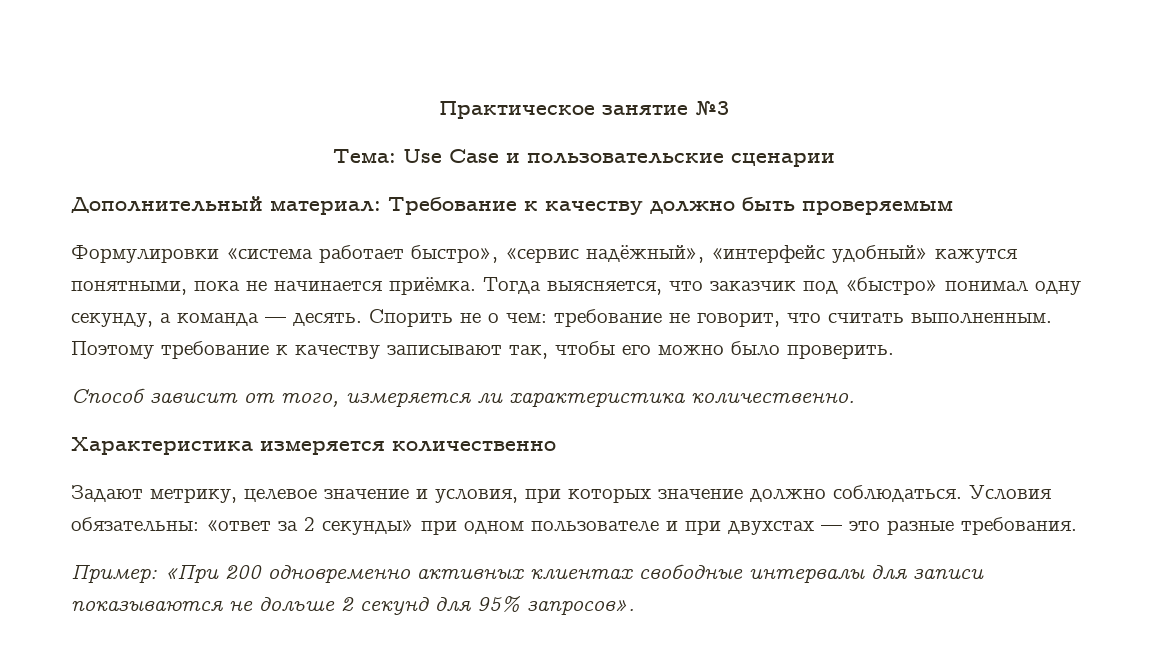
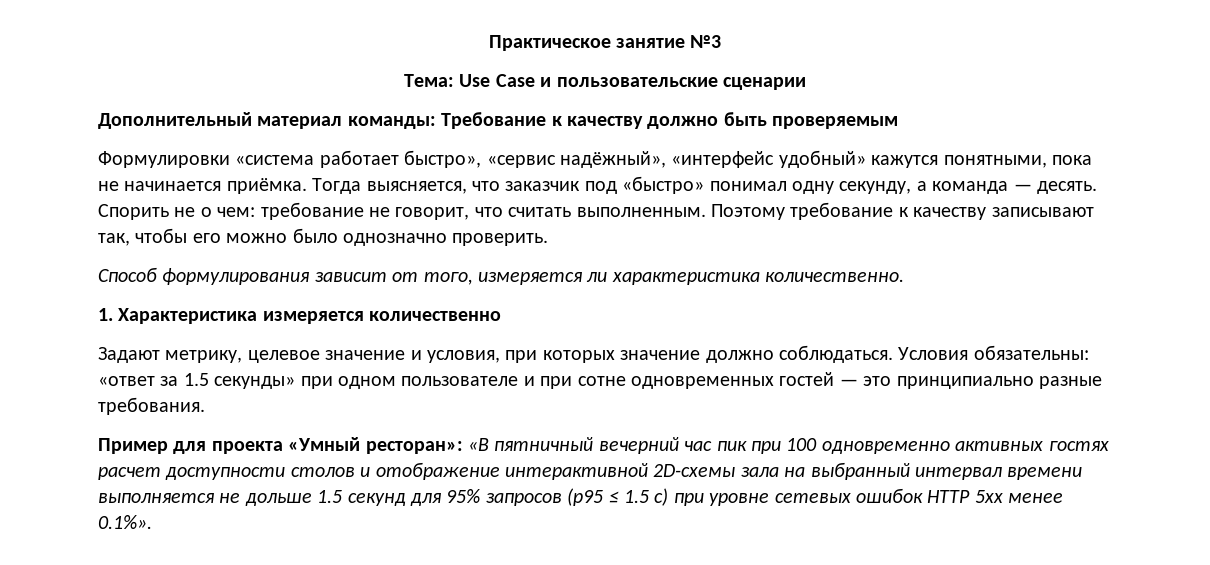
- Дополнительный материал: Требование к качеству должно быть проверяемым
+ Дополнительный материал команды: Требование к качеству должно быть проверяемым
- Поэтому требование к качеству записывают так, чтобы его можно было проверить.
+ Поэтому требование к качеству записывают так, чтобы его можно было однозначно проверить.
- Способ зависит от того, измеряется ли характеристика количественно.
+ Способ формулирования зависит от того, измеряется ли характеристика количественно.
- Характеристика измеряется количественно
+ 1. Характеристика измеряется количественно
- Условия обязательны: «ответ за 2 секунды» при одном пользователе и при двухстах — это разные требования.
+ Условия обязательны: «ответ за 1.5 секунды» при одном пользователе и при сотне одновременных гостей — это принципиально разные требования.
- Пример: «При 200 одновременно активных клиентах свободные интервалы для записи показываются не дольше 2 секунд для 95% запросов».
+ Пример для проекта «Умный ресторан»: «В пятничный вечерний час пик при 100 одновременно активных гостях расчет доступности столов и отображение интерактивной 2D-схемы зала на выбранный интервал времени выполняется не дольше 1.5 секунд для 95% запросов (p95 ≤ 1.5 с) при уровне сетевых ошибок HTTP 5xx менее 0.1%».

